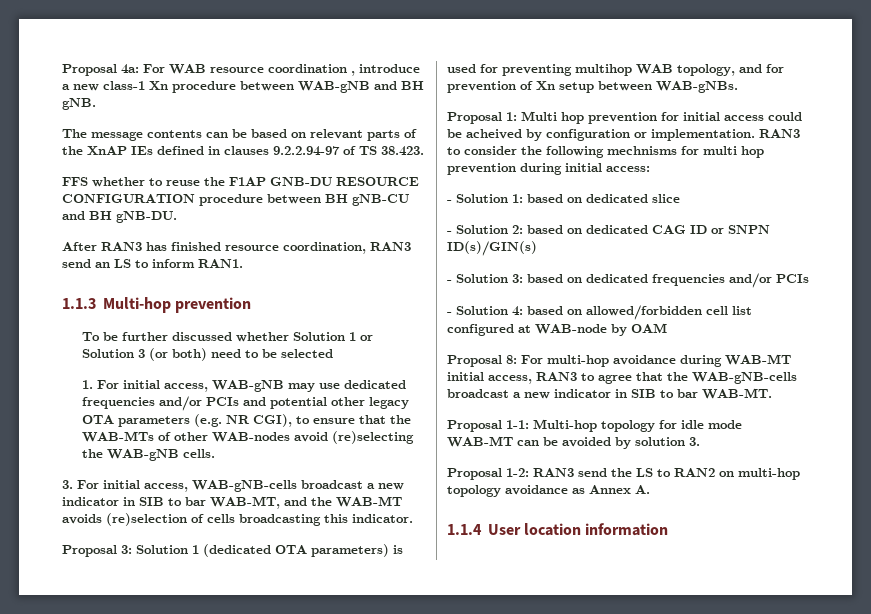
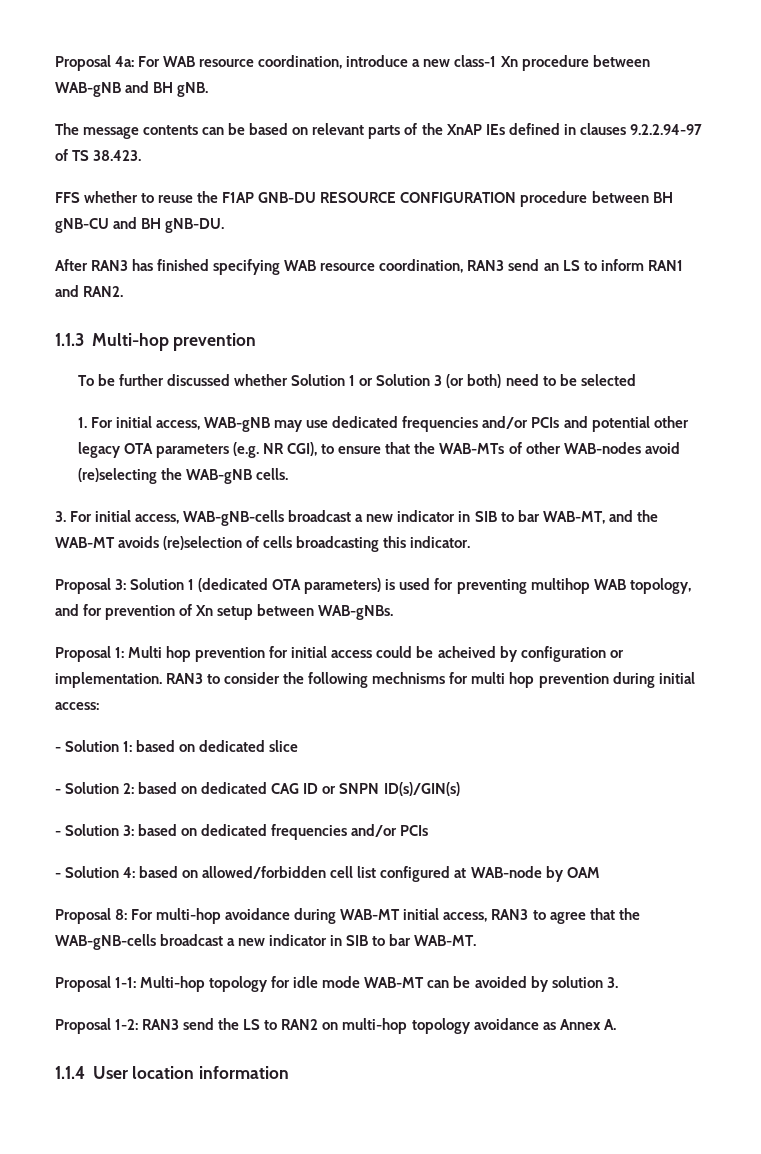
- Proposal 4a: For WAB resource coordination , introduce a new class-1 Xn procedure between WAB-gNB and BH gNB.
+ Proposal 4a: For WAB resource coordination, introduce a new class-1 Xn procedure between WAB-gNB and BH gNB.
- After RAN3 has finished resource coordination, RAN3 send an LS to inform RAN1.
+ After RAN3 has finished specifying WAB resource coordination, RAN3 send an LS to inform RAN1 and RAN2.

